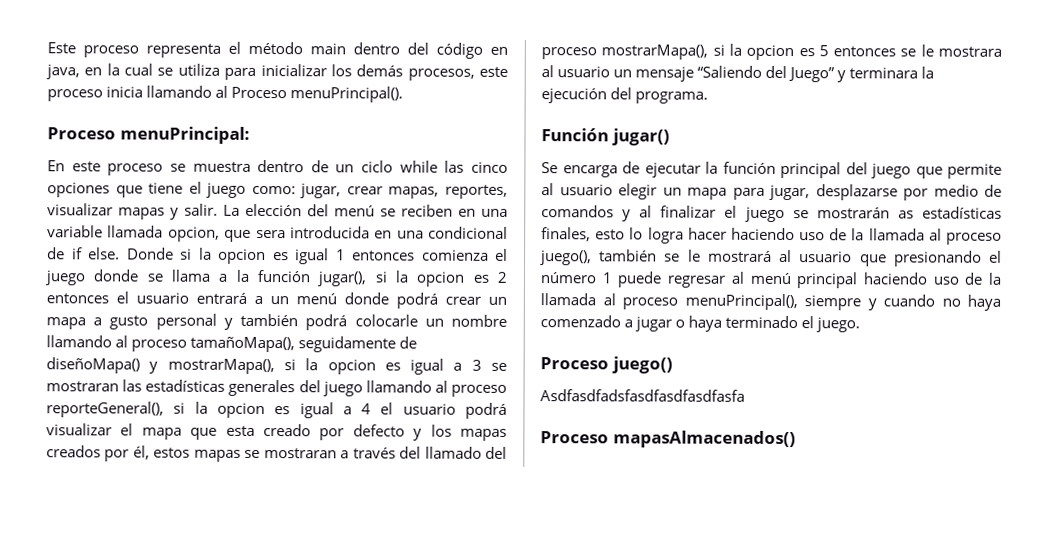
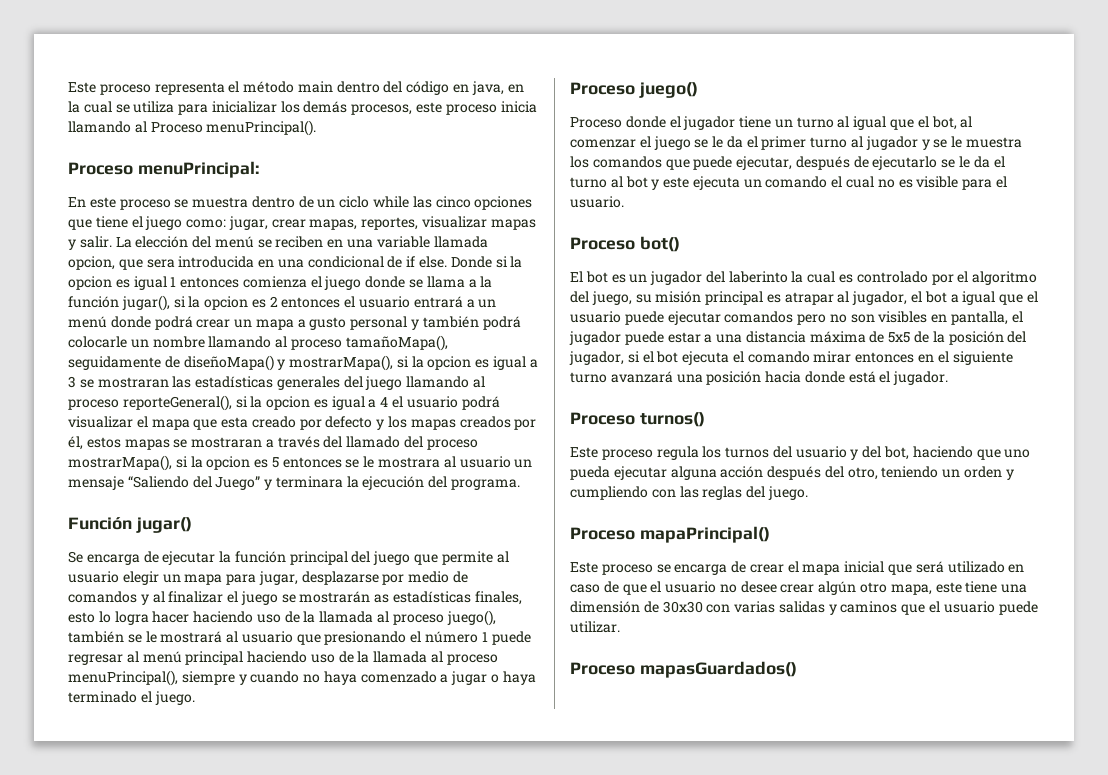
- Asdfasdfadsfasdfasdfasdfasfa
- Proceso mapasAlmacenados()
+ Proceso donde el jugador tiene un turno al igual que el bot, al comenzar el juego se le da el primer turno al jugador y se le muestra los comandos que puede ejecutar, después de ejecutarlo se le da el turno al bot y este ejecuta un comando el cual no es visible para el usuario.
+ Proceso bot()
+ El bot es un jugador del laberinto la cual es controlado por el algoritmo del juego, su misión principal es atrapar al jugador, el bot a igual que el usuario puede ejecutar comandos pero no son visibles en pantalla, el jugador puede estar a una distancia máxima de 5x5 de la posición del jugador, si el bot ejecuta el comando mirar entonces en el siguiente turno avanzará una posición hacia donde está el jugador.
+ Proceso turnos()
+ Este proceso regula los turnos del usuario y del bot, haciendo que uno pueda ejecutar alguna acción después del otro, teniendo un orden y cumpliendo con las reglas del juego.
+ Proceso mapaPrincipal()
+ Este proceso se encarga de crear el mapa inicial que será utilizado en caso de que el usuario no desee crear algún otro mapa, este tiene una dimensión de 30x30 con varias salidas y caminos que el usuario puede utilizar.
+ Proceso mapasGuardados()

